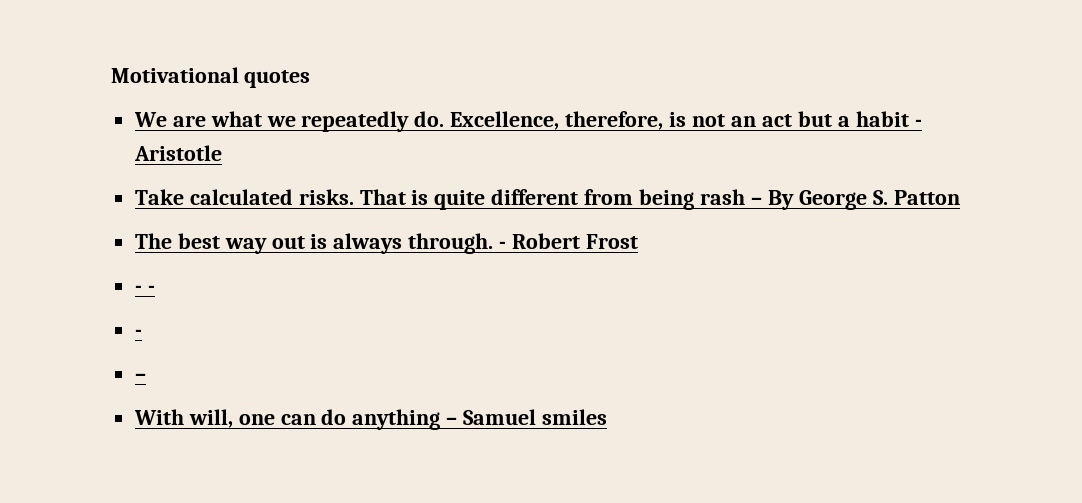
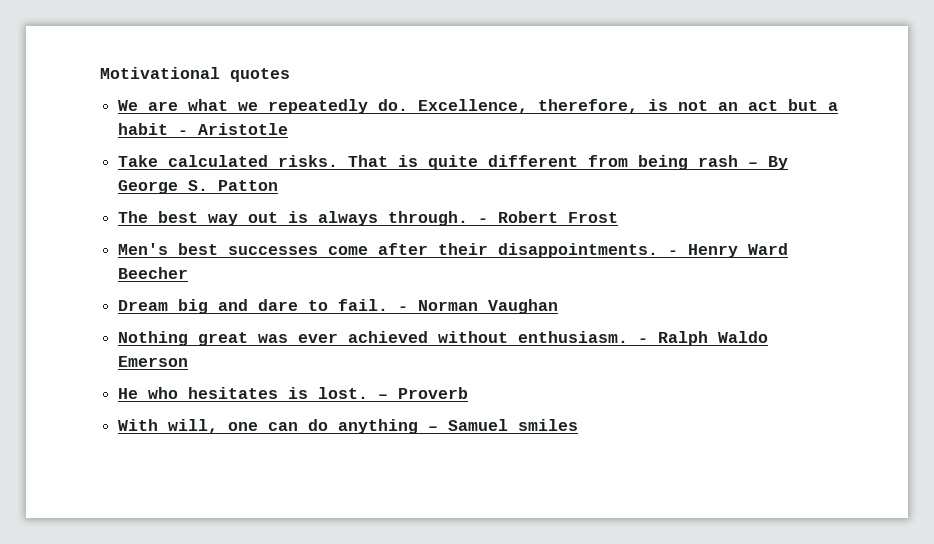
- - -
- -
- –
+ Men's best successes come after their disappointments. - Henry Ward Beecher
+ Dream big and dare to fail. - Norman Vaughan
+ Nothing great was ever achieved without enthusiasm. - Ralph Waldo Emerson
+ He who hesitates is lost. – Proverb

